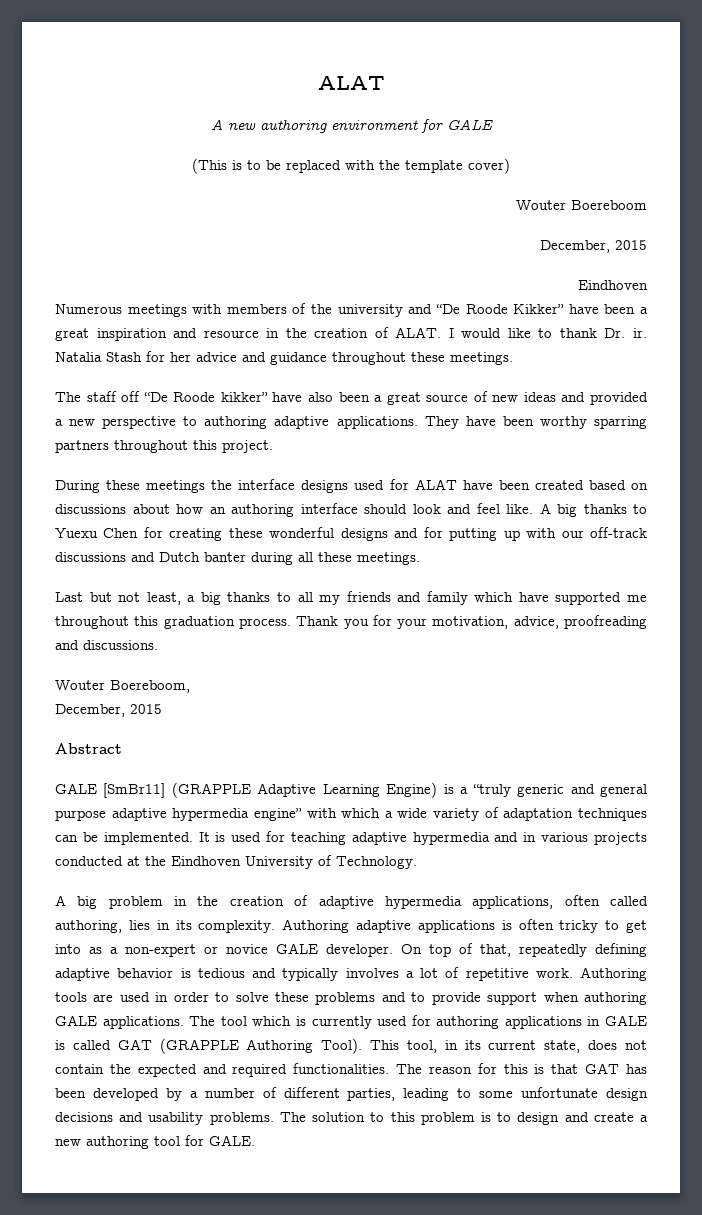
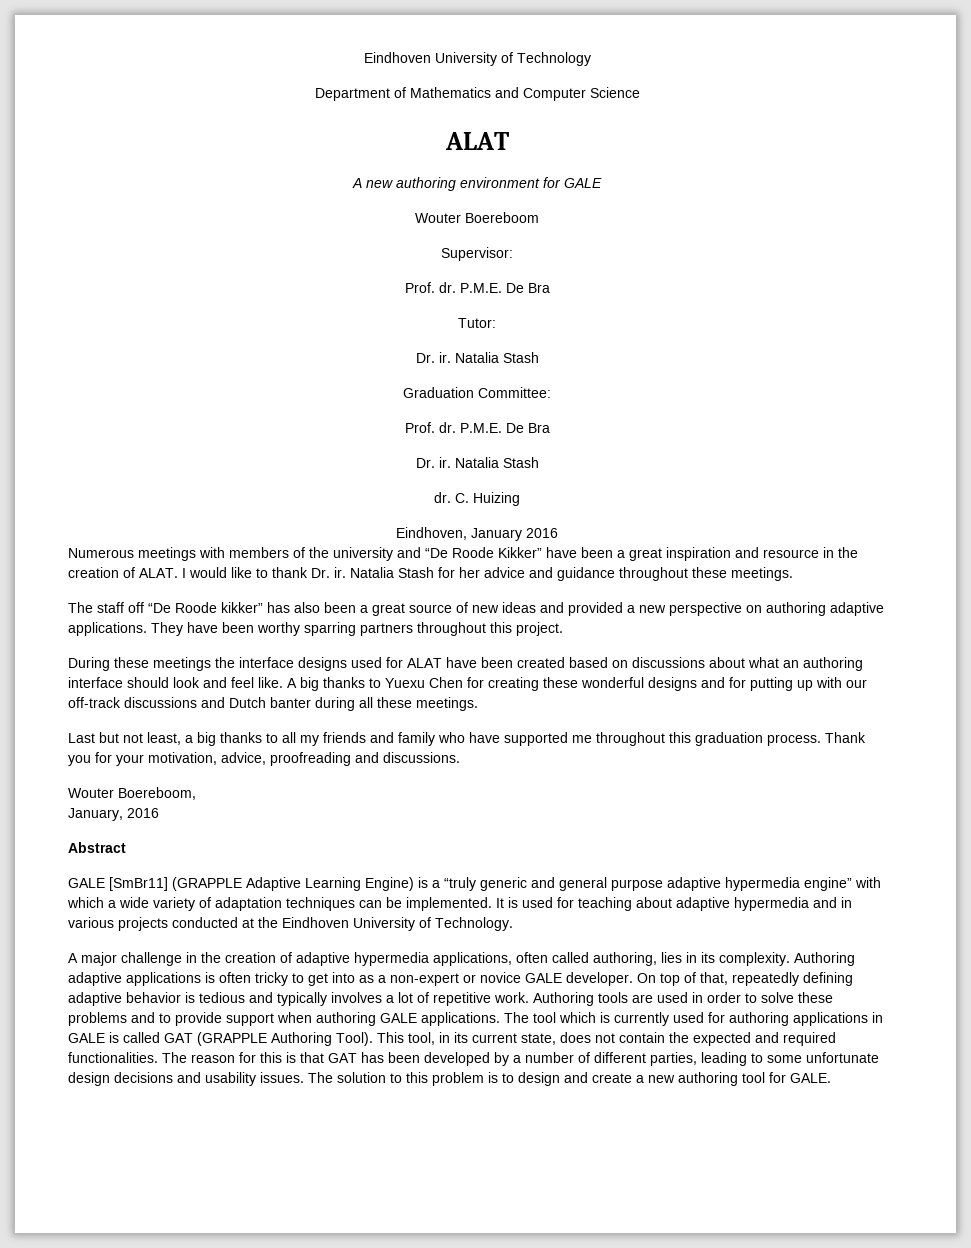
+ Eindhoven University of Technology
+ Department of Mathematics and Computer Science
- (This is to be replaced with the template cover)
  Wouter Boereboom
- December, 2015
- Eindhoven
+ Supervisor:
+ Prof. dr. P.M.E. De Bra
+ Tutor:
+ Dr. ir. Natalia Stash
+ Graduation Committee:
+ Prof. dr. P.M.E. De Bra
+ Dr. ir. Natalia Stash
+ dr. C. Huizing
+ Eindhoven, January 2016
- The staff off “De Roode kikker” have also been a great source of new ideas and provided a new perspective to authoring adaptive applications.
+ The staff off “De Roode kikker” has also been a great source of new ideas and provided a new perspective on authoring adaptive applications.
- During these meetings the interface designs used for ALAT have been created based on discussions about how an authoring interface should look and feel like.
+ During these meetings the interface designs used for ALAT have been created based on discussions about what an authoring interface should look and feel like.
- Last but not least, a big thanks to all my friends and family which have supported me throughout this graduation process.
+ Last but not least, a big thanks to all my friends and family who have supported me throughout this graduation process.
  Wouter Boereboom,
- December, 2015
+ January, 2016
- It is used for teaching adaptive hypermedia and in various projects conducted at the Eindhoven University of Technology.
+ It is used for teaching about adaptive hypermedia and in various projects conducted at the Eindhoven University of Technology.
- A big problem in the creation of adaptive hypermedia applications, often called authoring, lies in its complexity.
+ A major challenge in the creation of adaptive hypermedia applications, often called authoring, lies in its complexity.
- The reason for this is that GAT has been developed by a number of different parties, leading to some unfortunate design decisions and usability problems.
+ The reason for this is that GAT has been developed by a number of different parties, leading to some unfortunate design decisions and usability issues.

